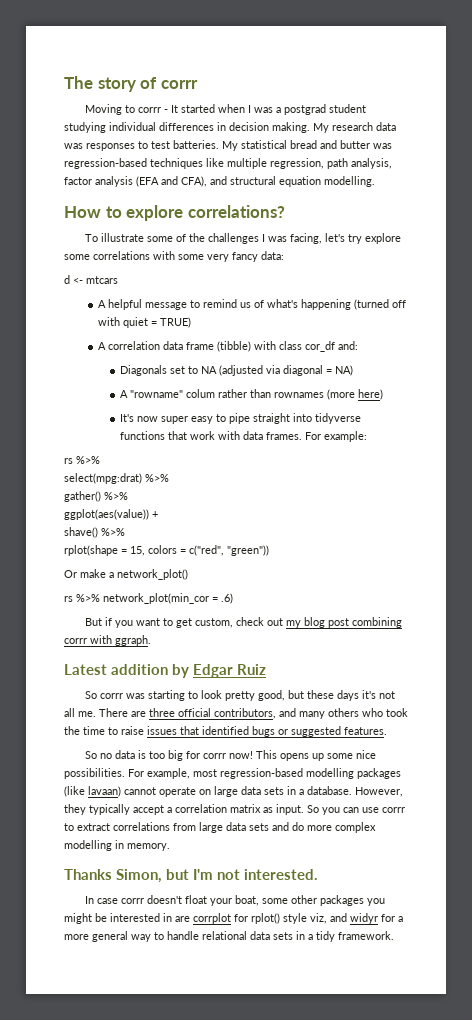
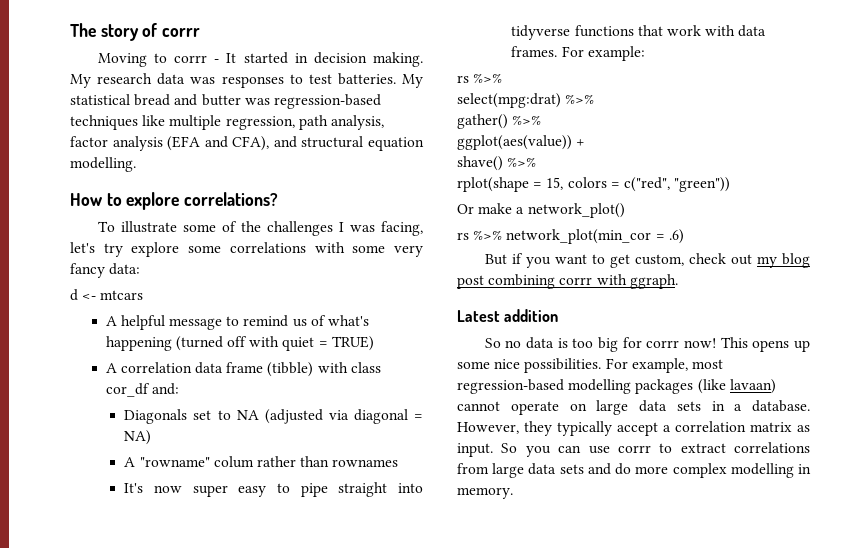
- Moving to corrr - It started when I was a postgrad student studying individual differences in decision making.
+ Moving to corrr - It started in decision making.
- A "rowname" colum rather than rownames (more here)
+ A "rowname" colum rather than rownames
- Latest addition by Edgar Ruiz
- So corrr was starting to look pretty good, but these days it's not all me. There are three official contributors, and many others who took the time to raise issues that identified bugs or suggested features.
+ Latest addition
- Thanks Simon, but I'm not interested.
- In case corrr doesn't float your boat, some other packages you might be interested in are corrplot for rplot() style viz, and widyr for a more general way to handle relational data sets in a tidy framework.

